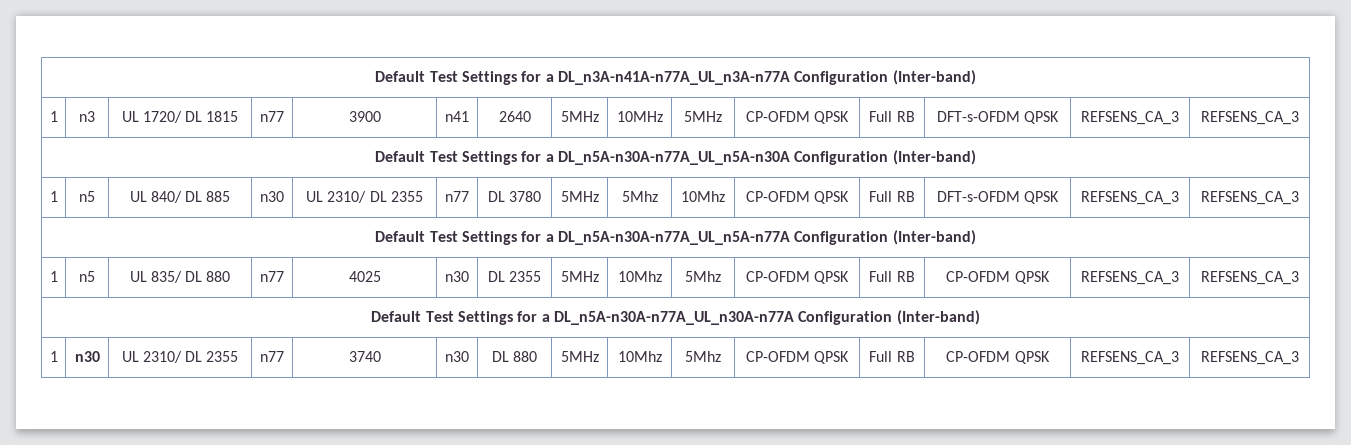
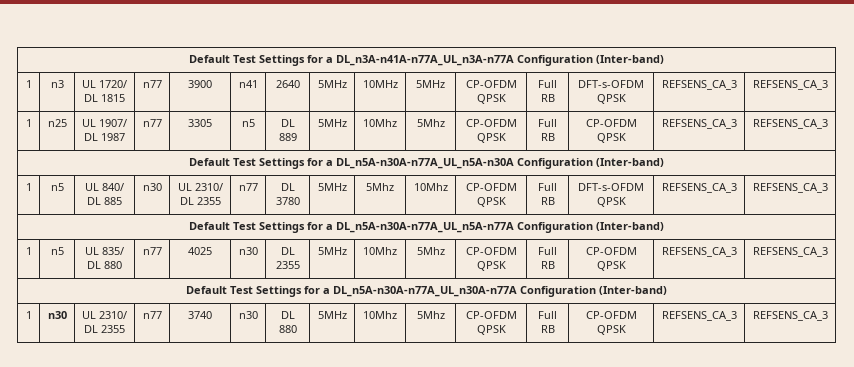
+ 1 | n25 | UL 1907/ DL 1987 | n77 | 3305 | n5 | DL 889 | 5MHz | 10Mhz | 5Mhz | CP-OFDM QPSK | Full RB | CP-OFDM QPSK | REFSENS_CA_3 | REFSENS_CA_3

